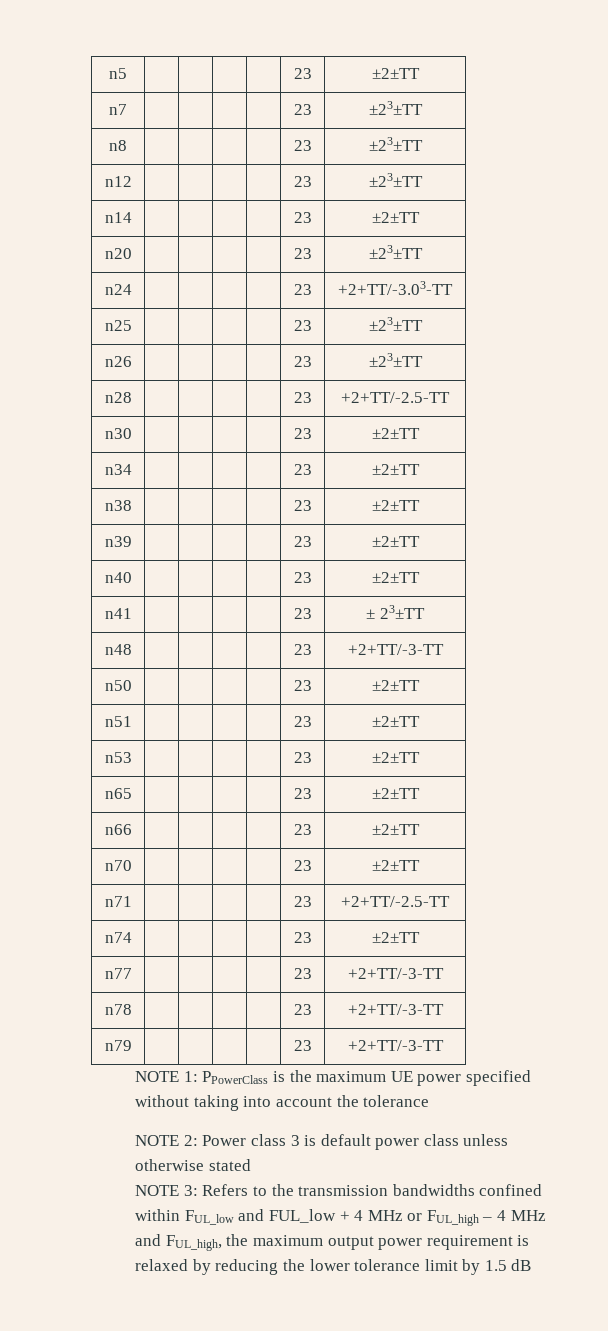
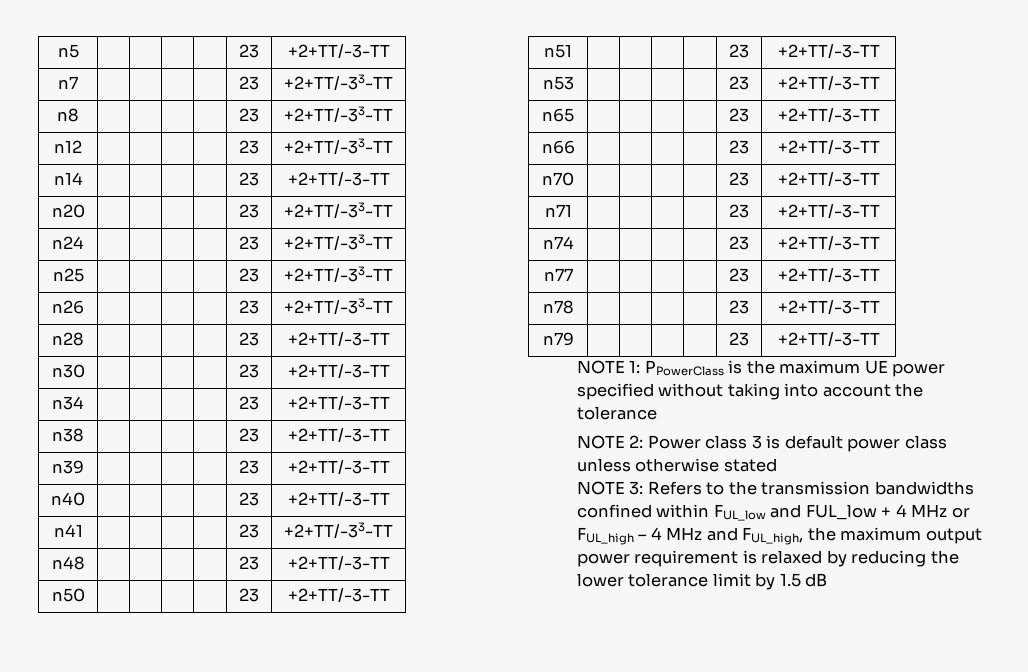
- n5 | | | | | 23 | ±2±TT
+ n5 | | | | | 23 | +2+TT/-3-TT
- n7 | | | | | 23 | ±23±TT
+ n7 | | | | | 23 | +2+TT/-33-TT
- n8 | | | | | 23 | ±23±TT
+ n8 | | | | | 23 | +2+TT/-33-TT
- n12 | | | | | 23 | ±23±TT
+ n12 | | | | | 23 | +2+TT/-33-TT
- n14 | | | | | 23 | ±2±TT
+ n14 | | | | | 23 | +2+TT/-3-TT
- n20 | | | | | 23 | ±23±TT
+ n20 | | | | | 23 | +2+TT/-33-TT
- n24 | | | | | 23 | +2+TT/-3.03-TT
+ n24 | | | | | 23 | +2+TT/-33-TT
- n25 | | | | | 23 | ±23±TT
+ n25 | | | | | 23 | +2+TT/-33-TT
- n26 | | | | | 23 | ±23±TT
+ n26 | | | | | 23 | +2+TT/-33-TT
- n28 | | | | | 23 | +2+TT/-2.5-TT
+ n28 | | | | | 23 | +2+TT/-3-TT
- n30 | | | | | 23 | ±2±TT
+ n30 | | | | | 23 | +2+TT/-3-TT
- n34 | | | | | 23 | ±2±TT
+ n34 | | | | | 23 | +2+TT/-3-TT
- n38 | | | | | 23 | ±2±TT
+ n38 | | | | | 23 | +2+TT/-3-TT
- n39 | | | | | 23 | ±2±TT
+ n39 | | | | | 23 | +2+TT/-3-TT
- n40 | | | | | 23 | ±2±TT
+ n40 | | | | | 23 | +2+TT/-3-TT
- n41 | | | | | 23 | ± 23±TT
+ n41 | | | | | 23 | +2+TT/-33-TT
- n50 | | | | | 23 | ±2±TT
+ n50 | | | | | 23 | +2+TT/-3-TT
- n51 | | | | | 23 | ±2±TT
+ n51 | | | | | 23 | +2+TT/-3-TT
- n53 | | | | | 23 | ±2±TT
+ n53 | | | | | 23 | +2+TT/-3-TT
- n65 | | | | | 23 | ±2±TT
+ n65 | | | | | 23 | +2+TT/-3-TT
- n66 | | | | | 23 | ±2±TT
+ n66 | | | | | 23 | +2+TT/-3-TT
- n70 | | | | | 23 | ±2±TT
+ n70 | | | | | 23 | +2+TT/-3-TT
- n71 | | | | | 23 | +2+TT/-2.5-TT
+ n71 | | | | | 23 | +2+TT/-3-TT
- n74 | | | | | 23 | ±2±TT
+ n74 | | | | | 23 | +2+TT/-3-TT

